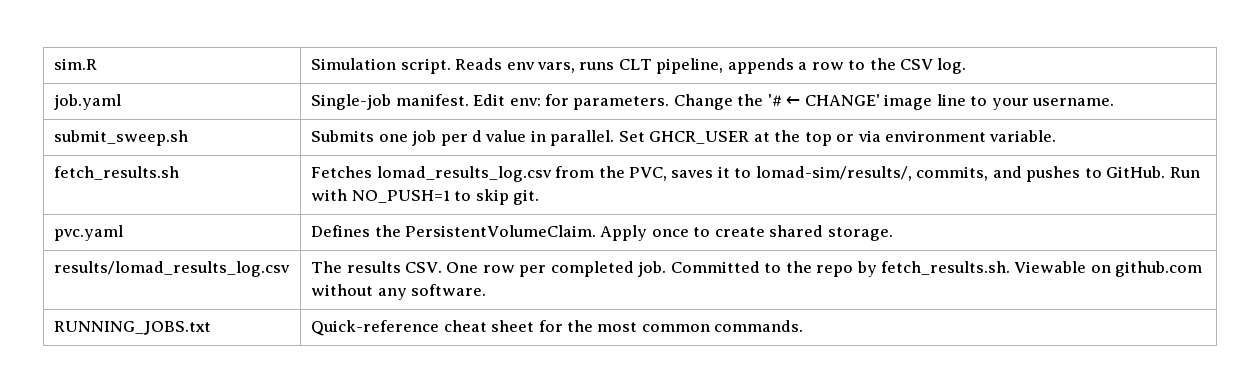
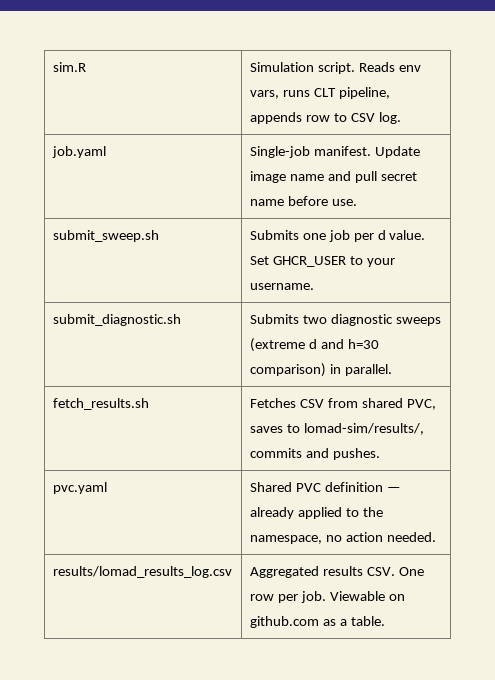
- sim.R | Simulation script. Reads env vars, runs CLT pipeline, appends a row to the CSV log.
+ sim.R | Simulation script. Reads env vars, runs CLT pipeline, appends row to CSV log.
- job.yaml | Single-job manifest. Edit env: for parameters. Change the '# ← CHANGE' image line to your username.
+ job.yaml | Single-job manifest. Update image name and pull secret name before use.
- submit_sweep.sh | Submits one job per d value in parallel. Set GHCR_USER at the top or via environment variable.
+ submit_sweep.sh | Submits one job per d value. Set GHCR_USER to your username.
+ submit_diagnostic.sh | Submits two diagnostic sweeps (extreme d and h=30 comparison) in parallel.
- fetch_results.sh | Fetches lomad_results_log.csv from the PVC, saves it to lomad-sim/results/, commits, and pushes to GitHub. Run with NO_PUSH=1 to skip git.
- pvc.yaml | Defines the PersistentVolumeClaim. Apply once to create shared storage.
+ fetch_results.sh | Fetches CSV from shared PVC, saves to lomad-sim/results/, commits and pushes.
+ pvc.yaml | Shared PVC definition — already applied to the namespace, no action needed.
- results/lomad_results_log.csv | The results CSV. One row per completed job. Committed to the repo by fetch_results.sh. Viewable on github.com without any software.
- RUNNING_JOBS.txt | Quick-reference cheat sheet for the most common commands.
+ results/lomad_results_log.csv | Aggregated results CSV. One row per job. Viewable on github.com as a table.

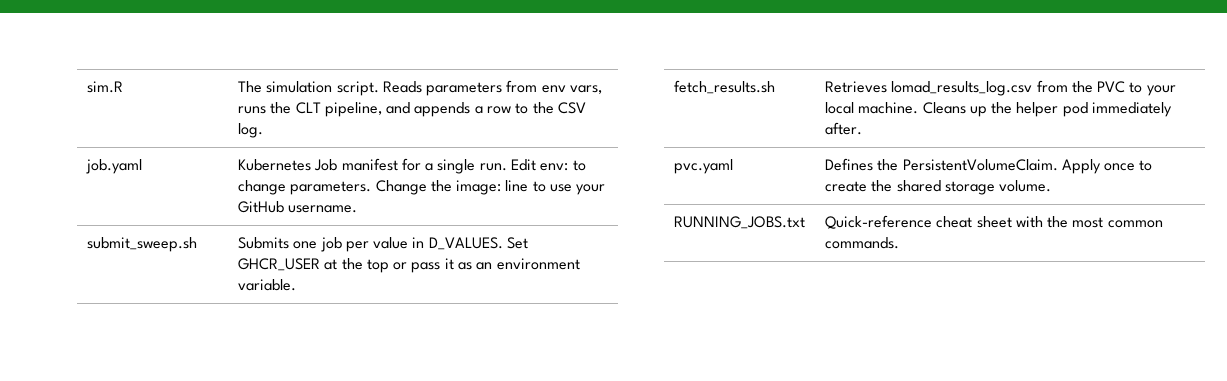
- sim.R | Simulation script. Reads env vars, runs CLT pipeline, appends row to CSV log.
+ sim.R | The simulation script. Reads parameters from env vars, runs the CLT pipeline, and appends a row to the CSV log.
- job.yaml | Single-job manifest. Update image name and pull secret name before use.
+ job.yaml | Kubernetes Job manifest for a single run. Edit env: to change parameters. Change the image: line to use your GitHub username.
- submit_sweep.sh | Submits one job per d value. Set GHCR_USER to your username.
- submit_diagnostic.sh | Submits two diagnostic sweeps (extreme d and h=30 comparison) in parallel.
- fetch_results.sh | Fetches CSV from shared PVC, saves to lomad-sim/results/, commits and pushes.
- pvc.yaml | Shared PVC definition — already applied to the namespace, no action needed.
- results/lomad_results_log.csv | Aggregated results CSV. One row per job. Viewable on github.com as a table.
+ submit_sweep.sh | Submits one job per value in D_VALUES. Set GHCR_USER at the top or pass it as an environment variable.
+ fetch_results.sh | Retrieves lomad_results_log.csv from the PVC to your local machine. Cleans up the helper pod immediately after.
+ pvc.yaml | Defines the PersistentVolumeClaim. Apply once to create the shared storage volume.
+ RUNNING_JOBS.txt | Quick-reference cheat sheet with the most common commands.

